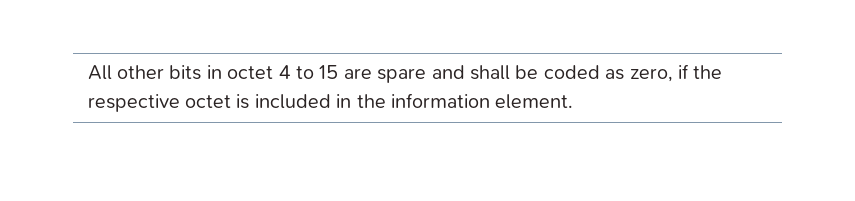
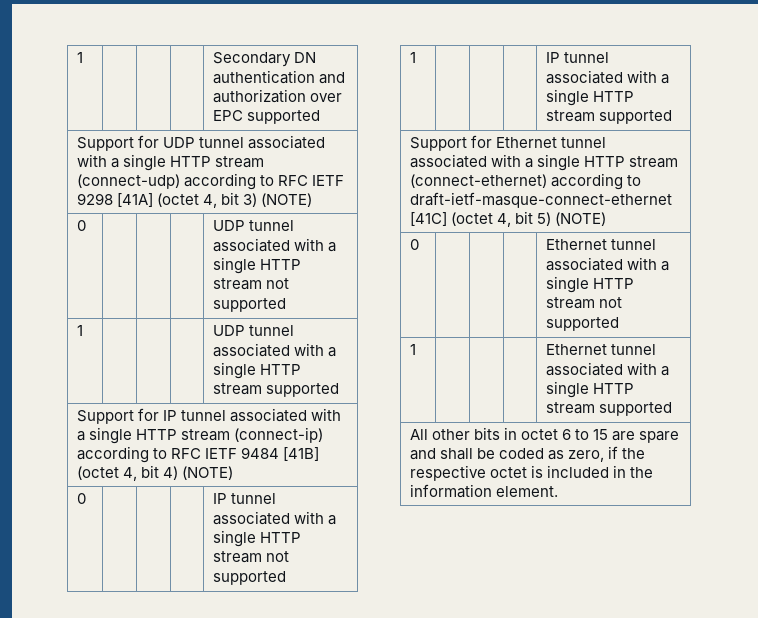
+ 1 | | | | Secondary DN authentication and authorization over EPC supported
+ Support for UDP tunnel associated with a single HTTP stream (connect-udp) according to RFC IETF 9298 [41A] (octet 4, bit 3) (NOTE)
+ 0 | | | | UDP tunnel associated with a single HTTP stream not supported
+ 1 | | | | UDP tunnel associated with a single HTTP stream supported
+ Support for IP tunnel associated with a single HTTP stream (connect-ip) according to RFC IETF 9484 [41B] (octet 4, bit 4) (NOTE)
+ 0 | | | | IP tunnel associated with a single HTTP stream not supported
+ 1 | | | | IP tunnel associated with a single HTTP stream supported
+ Support for Ethernet tunnel associated with a single HTTP stream (connect-ethernet) according to draft-ietf-masque-connect-ethernet [41C] (octet 4, bit 5) (NOTE)
+ 0 | | | | Ethernet tunnel associated with a single HTTP stream not supported
+ 1 | | | | Ethernet tunnel associated with a single HTTP stream supported
- All other bits in octet 4 to 15 are spare and shall be coded as zero, if the respective octet is included in the information element.
+ All other bits in octet 6 to 15 are spare and shall be coded as zero, if the respective octet is included in the information element.

